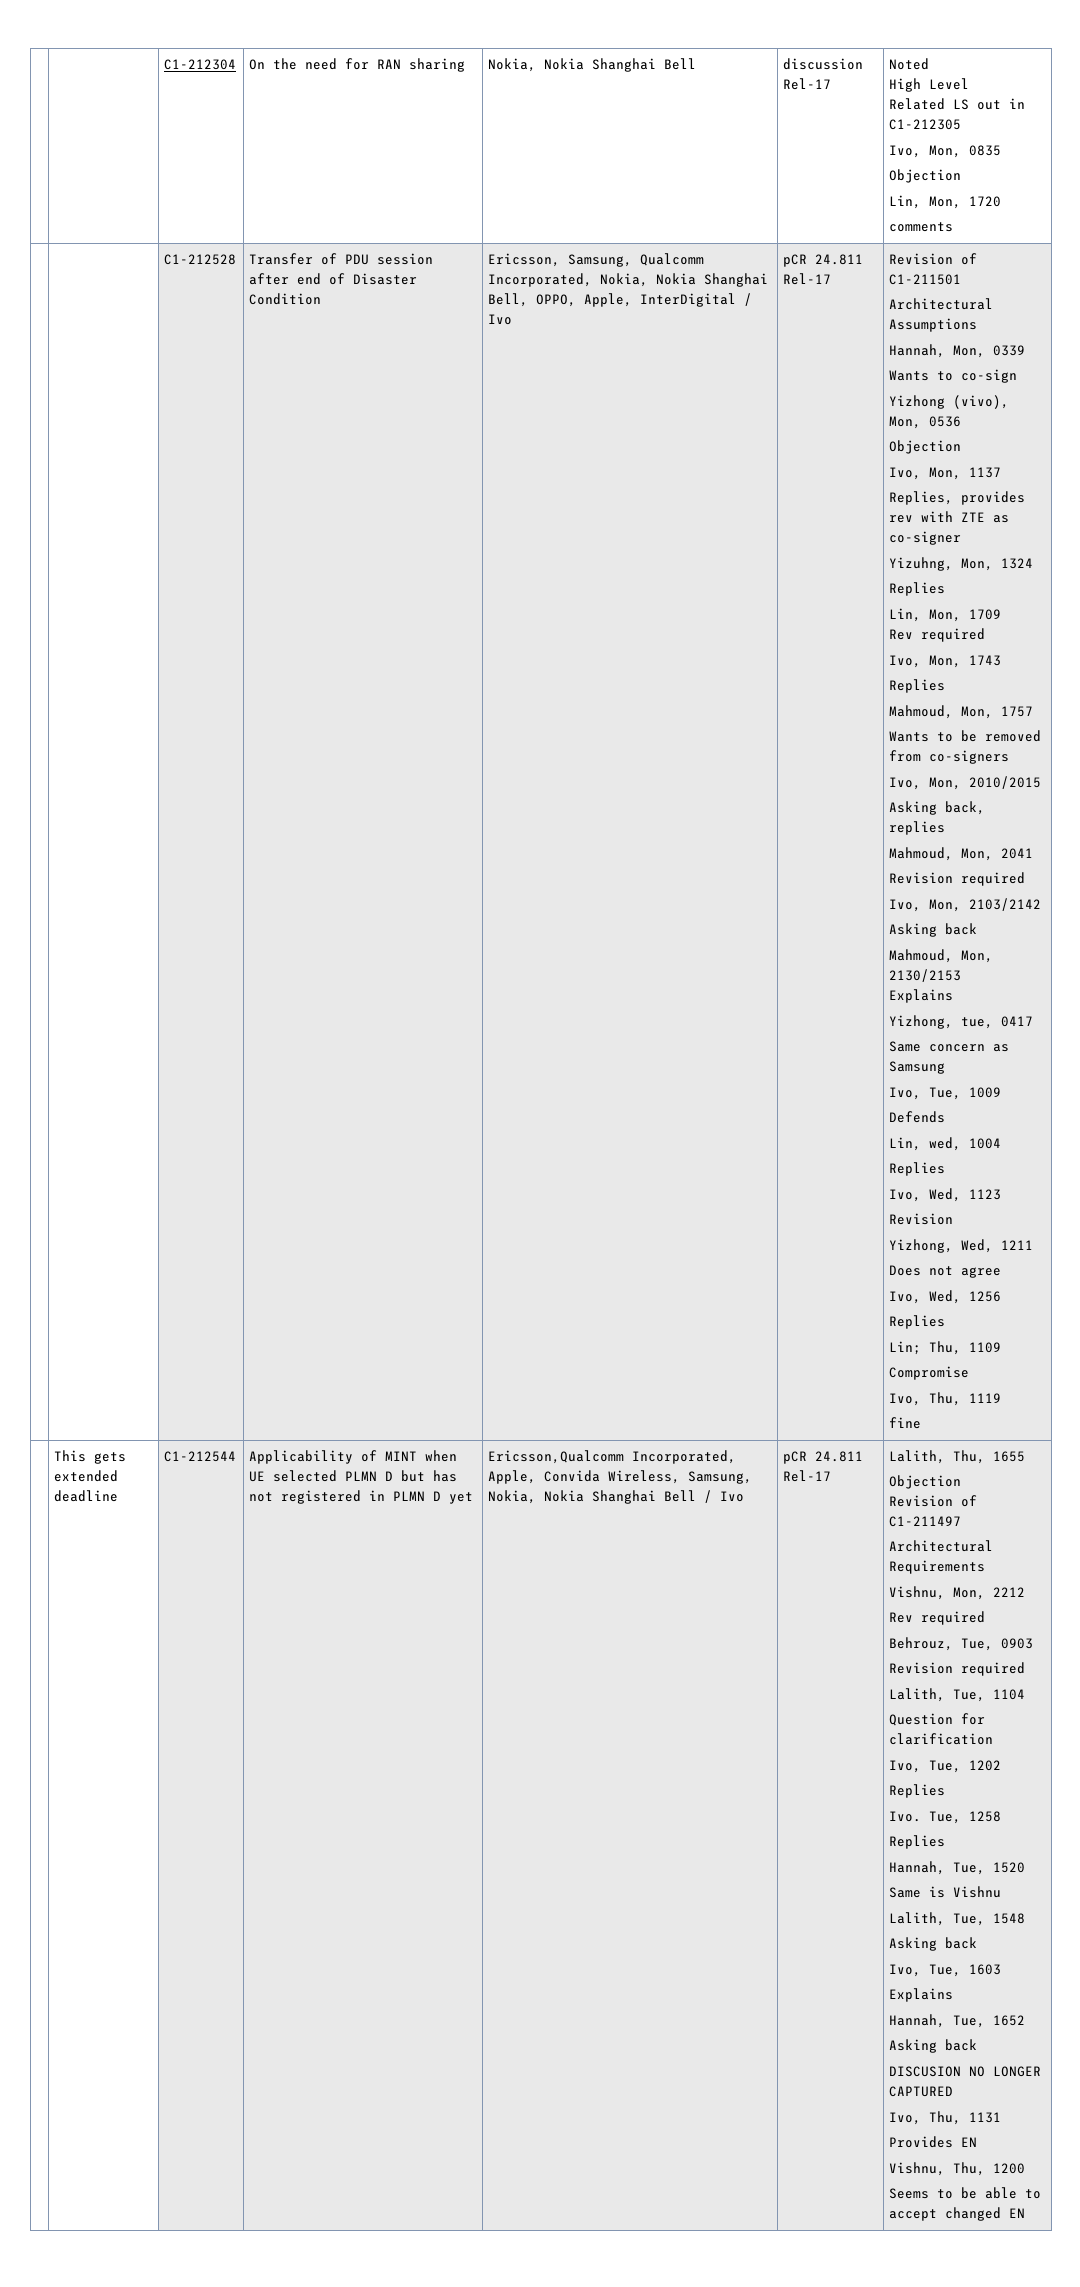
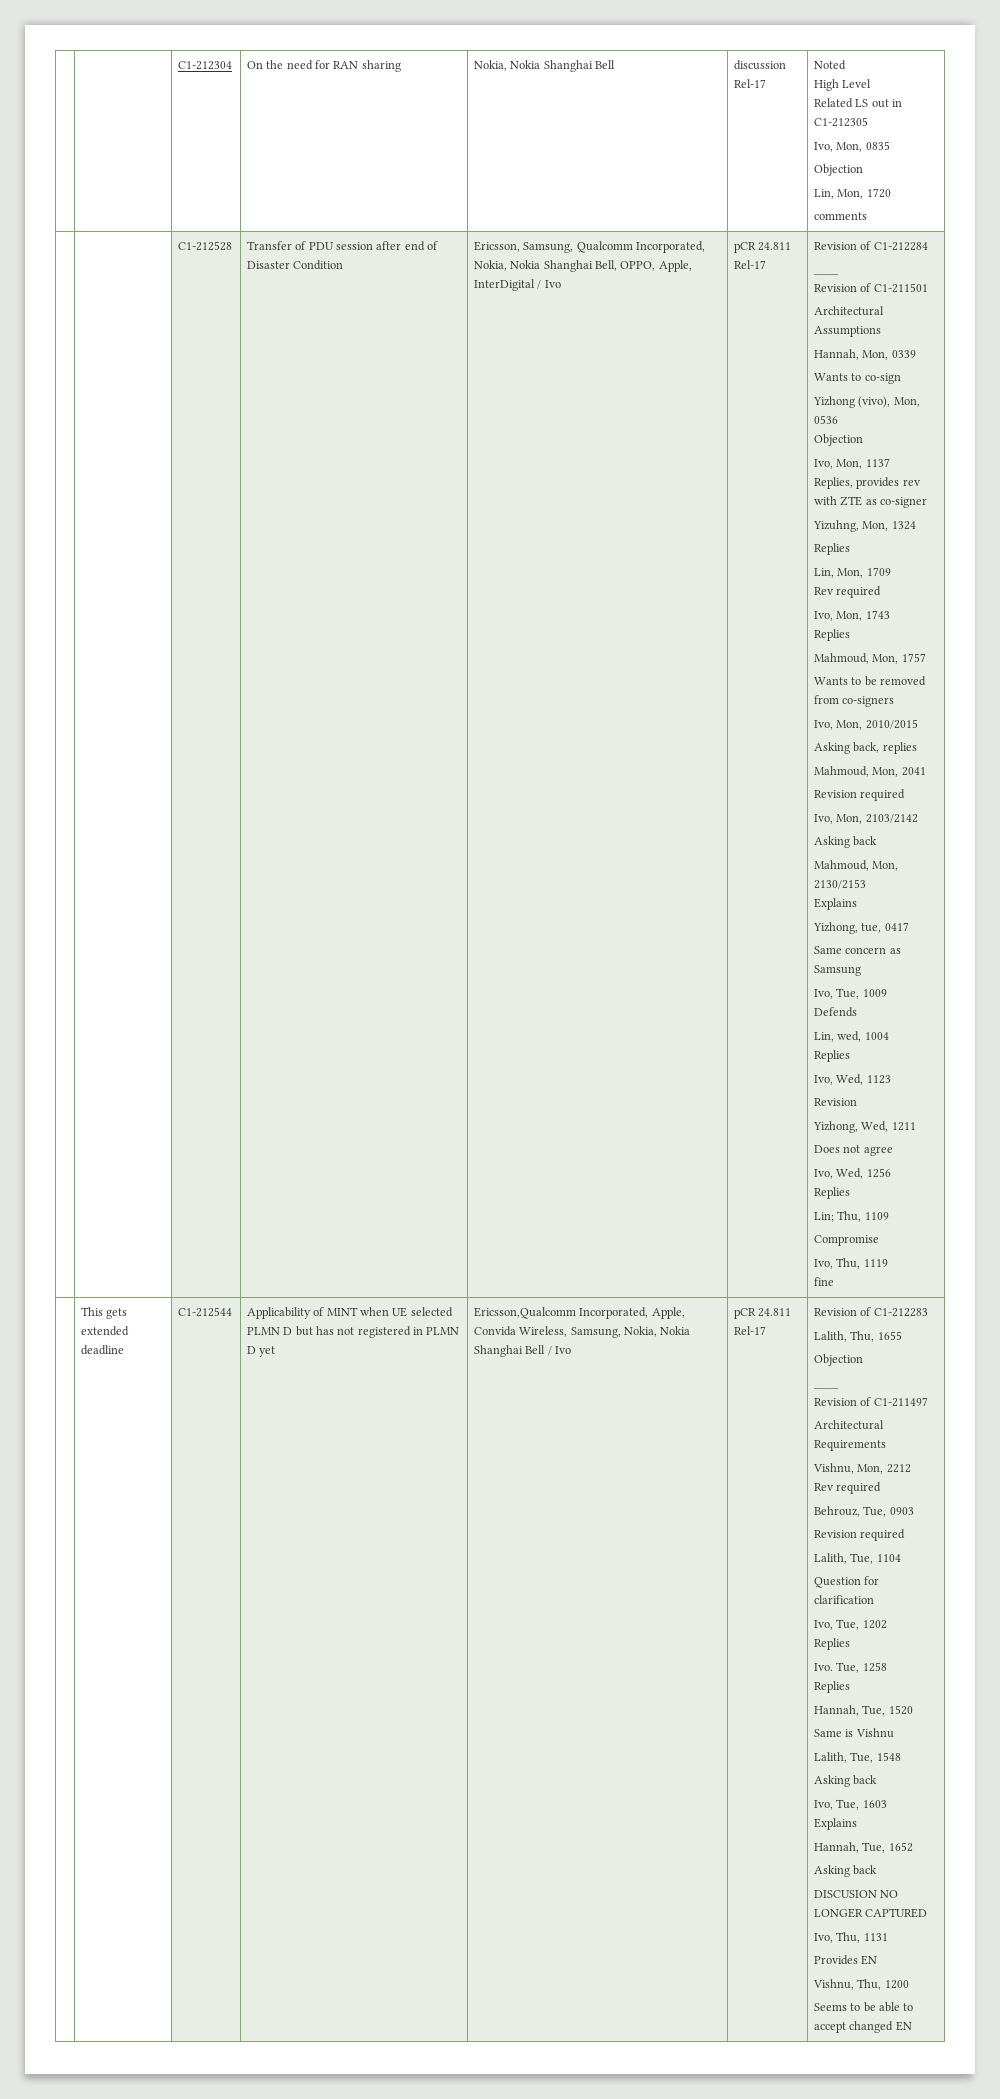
+ Revision of C1-212284
+ ____
+ Revision of C1-212283
  Lalith, Thu, 1655
  Objection
+ ____

